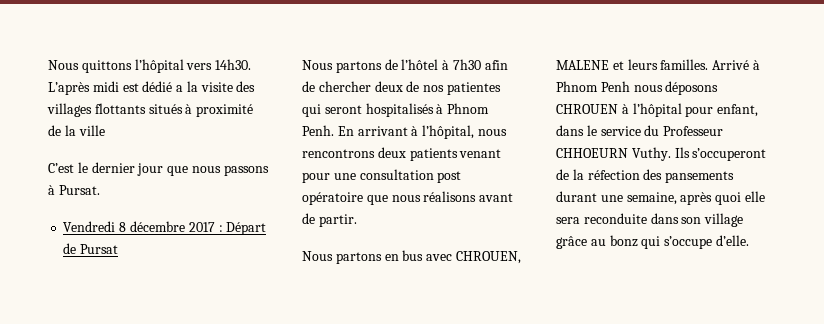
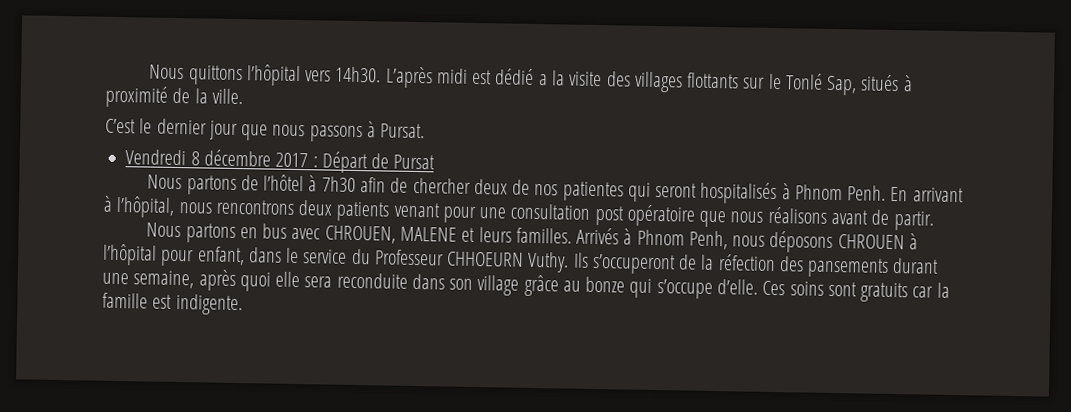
- L’après midi est dédié a la visite des villages flottants situés à proximité de la ville
+ L’après midi est dédié a la visite des villages flottants sur le Tonlé Sap, situés à proximité de la ville.
- Arrivé à Phnom Penh nous déposons CHROUEN à l’hôpital pour enfant, dans le service du Professeur CHHOEURN Vuthy.
+ Arrivés à Phnom Penh, nous déposons CHROUEN à l’hôpital pour enfant, dans le service du Professeur CHHOEURN Vuthy.
- Ils s’occuperont de la réfection des pansements durant une semaine, après quoi elle sera reconduite dans son village grâce au bonz qui s’occupe d’elle.
+ Ils s’occuperont de la réfection des pansements durant une semaine, après quoi elle sera reconduite dans son village grâce au bonze qui s’occupe d’elle.
+ Ces soins sont gratuits car la famille est indigente.

